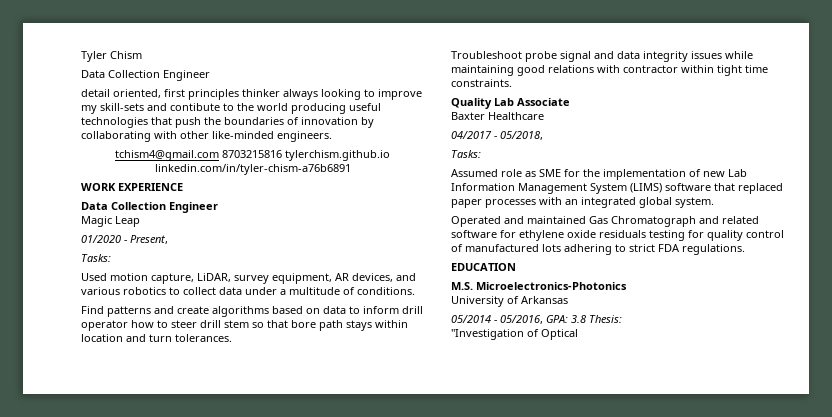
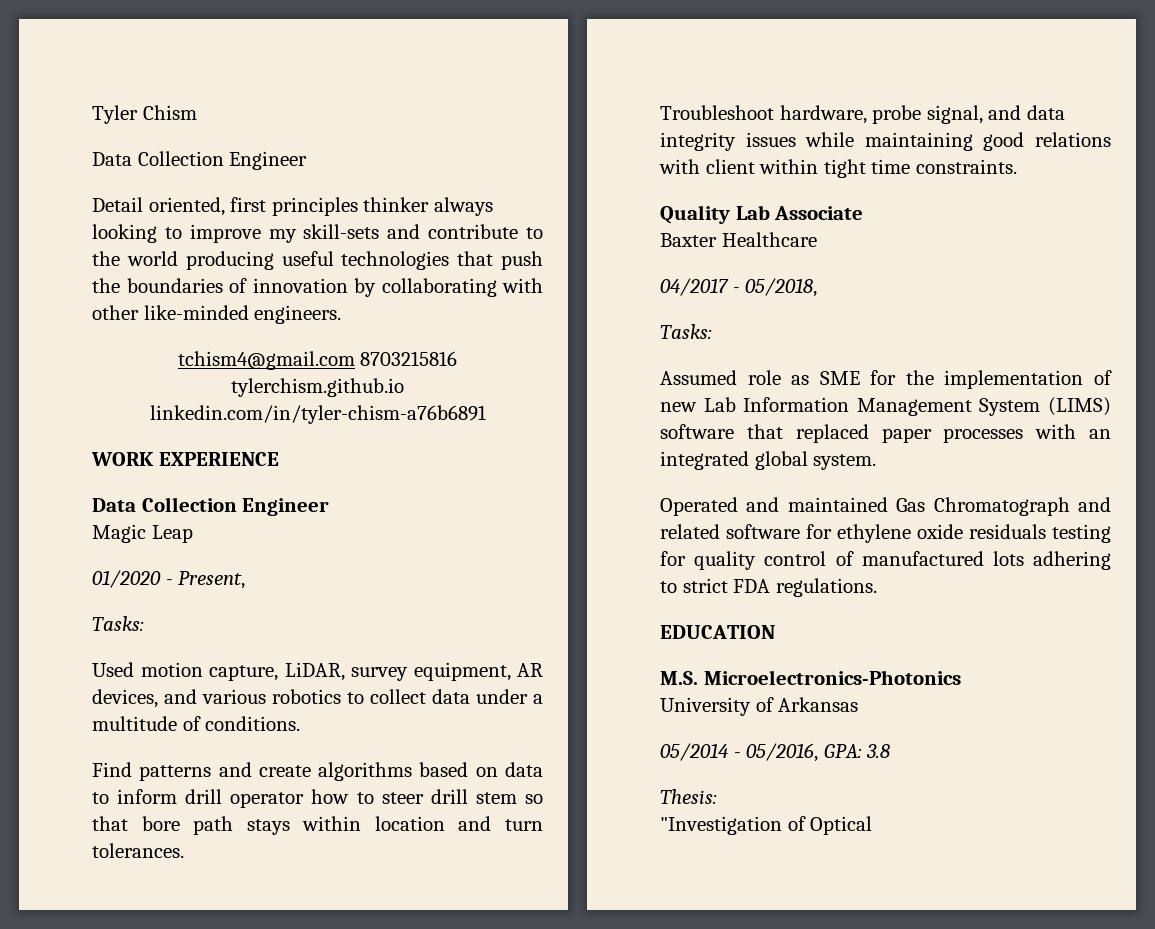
- detail oriented, first principles thinker always looking to improve my skill-sets and contibute to the world producing useful technologies that push the boundaries of innovation by collaborating with other like-minded engineers.
+ Detail oriented, first principles thinker always looking to improve my skill-sets and contribute to the world producing useful technologies that push the boundaries of innovation by collaborating with other like-minded engineers.
- Troubleshoot probe signal and data integrity issues while maintaining good relations with contractor within tight time constraints.
+ Troubleshoot hardware, probe signal, and data integrity issues while maintaining good relations with client within tight time constraints.
- 05/2014 - 05/2016, GPA: 3.8 Thesis:
+ 05/2014 - 05/2016, GPA: 3.8
+ Thesis:

